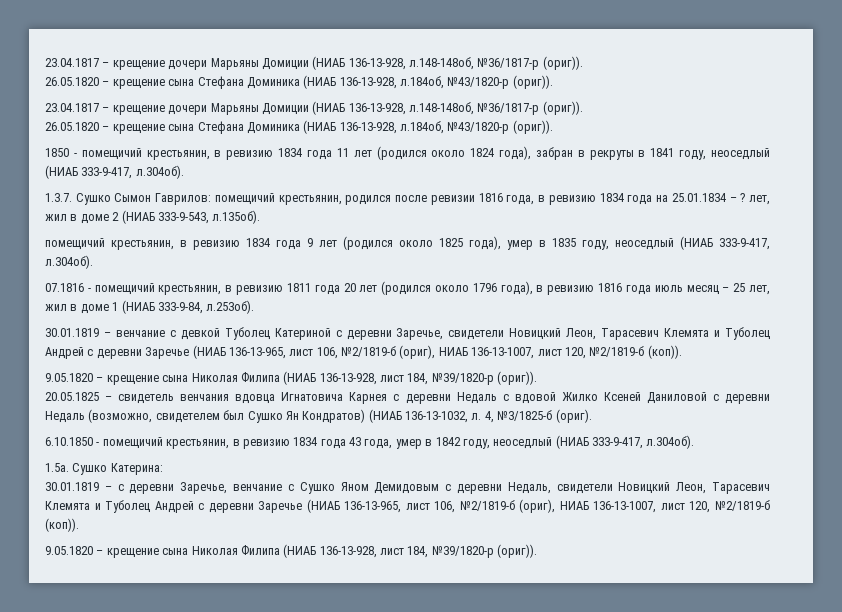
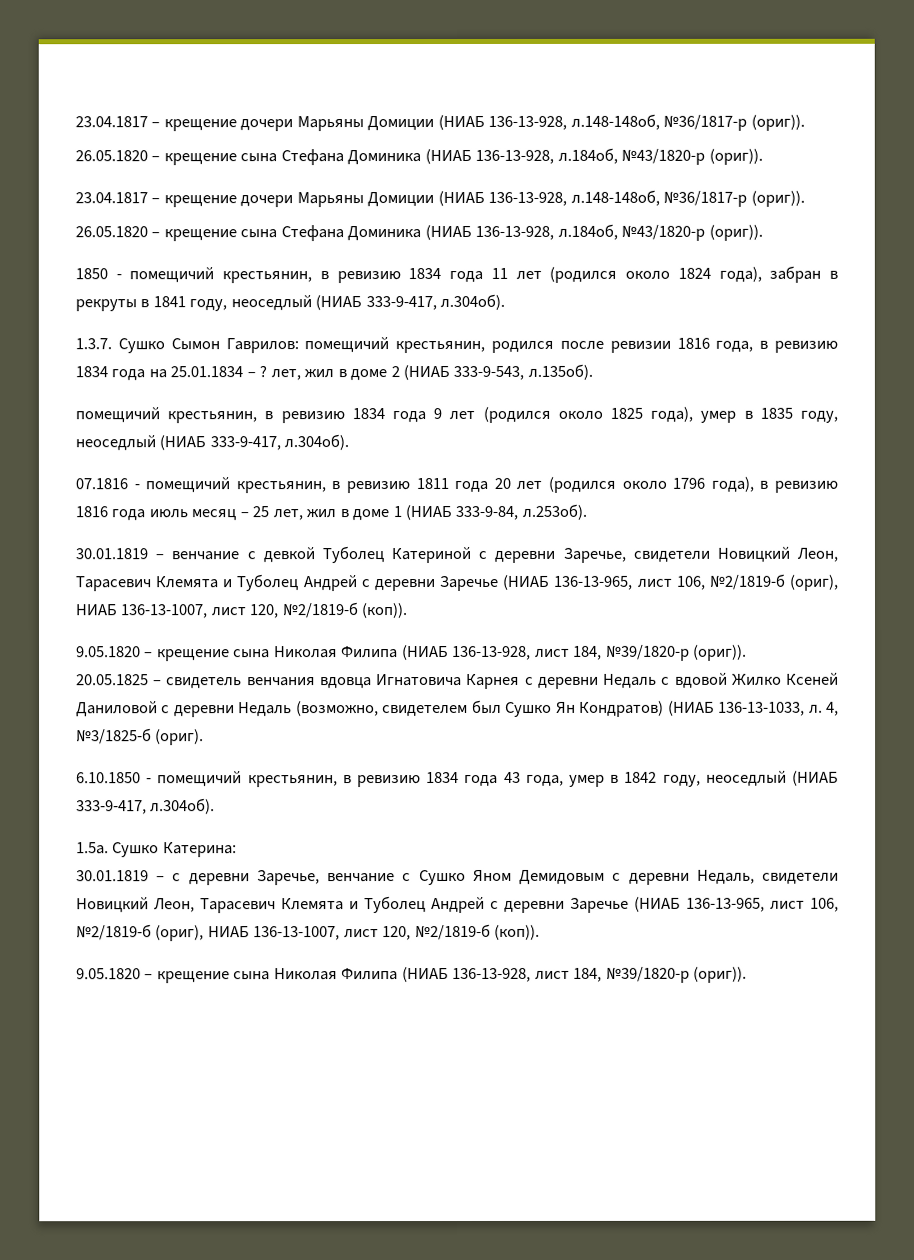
- 20.05.1825 – свидетель венчания вдовца Игнатовича Карнея с деревни Недаль с вдовой Жилко Ксеней Даниловой с деревни Недаль (возможно, свидетелем был Сушко Ян Кондратов) (НИАБ 136-13-1032, л.
+ 20.05.1825 – свидетель венчания вдовца Игнатовича Карнея с деревни Недаль с вдовой Жилко Ксеней Даниловой с деревни Недаль (возможно, свидетелем был Сушко Ян Кондратов) (НИАБ 136-13-1033, л.

